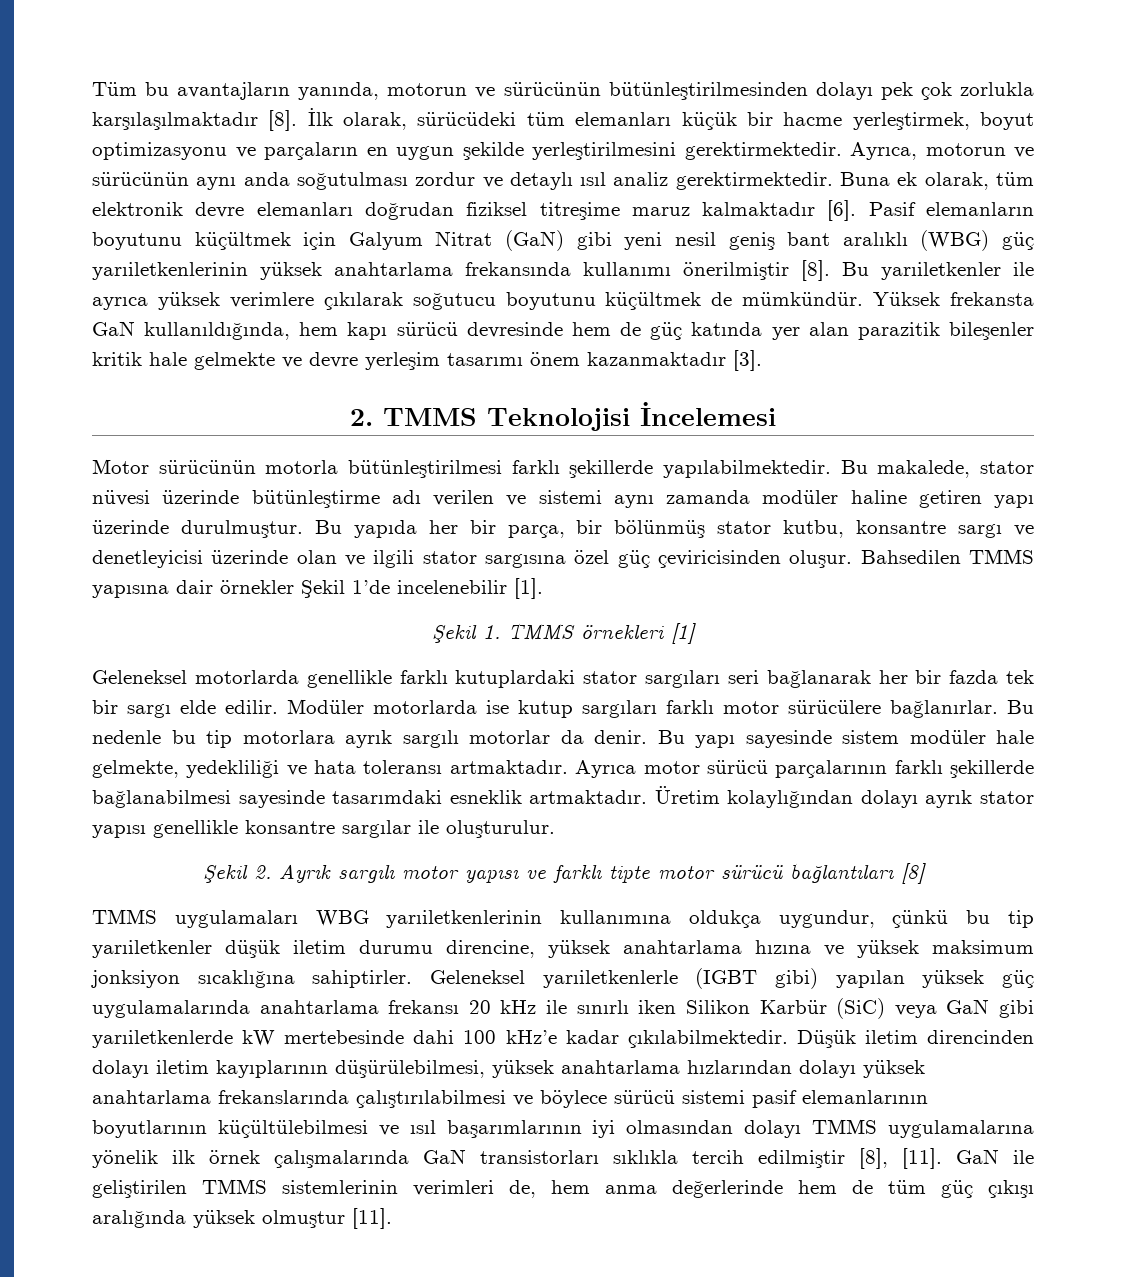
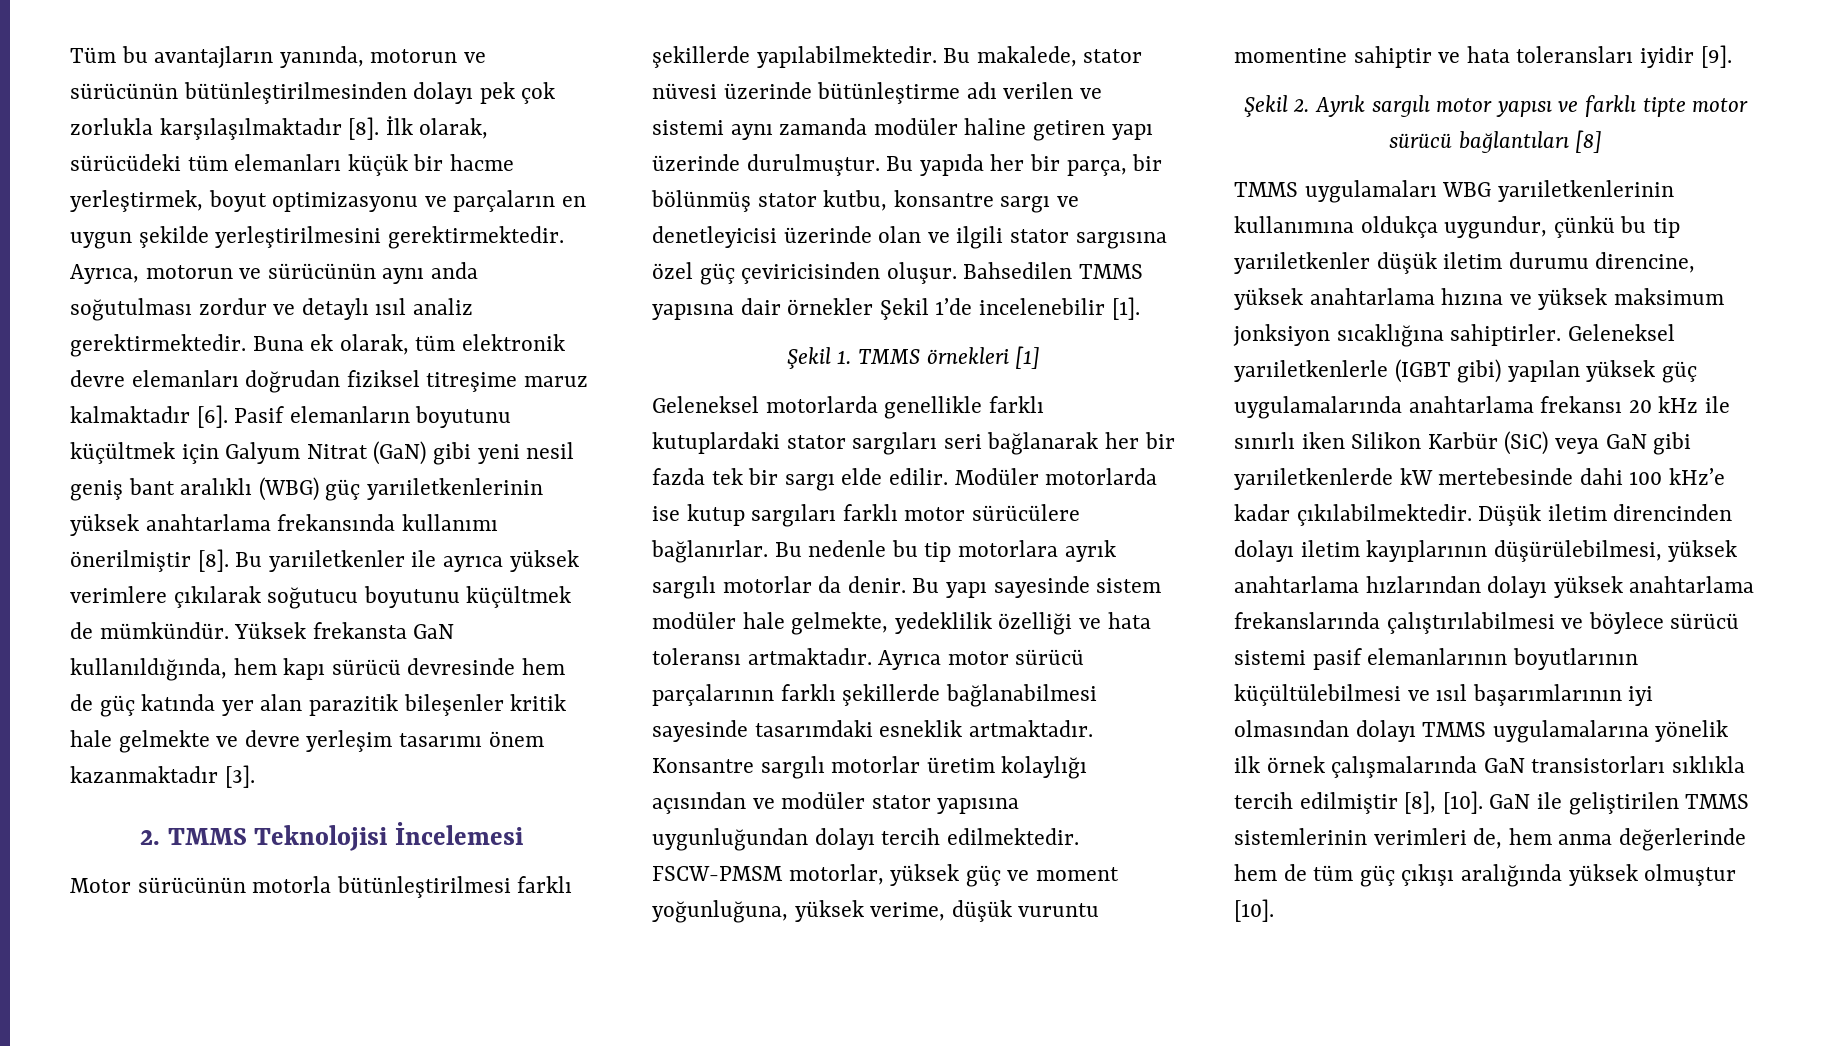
- Bu yapı sayesinde sistem modüler hale gelmekte, yedekliliği ve hata toleransı artmaktadır.
+ Bu yapı sayesinde sistem modüler hale gelmekte, yedeklilik özelliği ve hata toleransı artmaktadır.
- Üretim kolaylığından dolayı ayrık stator yapısı genellikle konsantre sargılar ile oluşturulur.
+ Konsantre sargılı motorlar üretim kolaylığı açısından ve modüler stator yapısına uygunluğundan dolayı tercih edilmektedir. FSCW-PMSM motorlar, yüksek güç ve moment yoğunluğuna, yüksek verime, düşük vuruntu momentine sahiptir ve hata toleransları iyidir [9].
- Düşük iletim direncinden dolayı iletim kayıplarının düşürülebilmesi, yüksek anahtarlama hızlarından dolayı yüksek anahtarlama frekanslarında çalıştırılabilmesi ve böylece sürücü sistemi pasif elemanlarının boyutlarının küçültülebilmesi ve ısıl başarımlarının iyi olmasından dolayı TMMS uygulamalarına yönelik ilk örnek çalışmalarında GaN transistorları sıklıkla tercih edilmiştir [8], [11].
+ Düşük iletim direncinden dolayı iletim kayıplarının düşürülebilmesi, yüksek anahtarlama hızlarından dolayı yüksek anahtarlama frekanslarında çalıştırılabilmesi ve böylece sürücü sistemi pasif elemanlarının boyutlarının küçültülebilmesi ve ısıl başarımlarının iyi olmasından dolayı TMMS uygulamalarına yönelik ilk örnek çalışmalarında GaN transistorları sıklıkla tercih edilmiştir [8], [10].
- GaN ile geliştirilen TMMS sistemlerinin verimleri de, hem anma değerlerinde hem de tüm güç çıkışı aralığında yüksek olmuştur [11].
+ GaN ile geliştirilen TMMS sistemlerinin verimleri de, hem anma değerlerinde hem de tüm güç çıkışı aralığında yüksek olmuştur [10].

